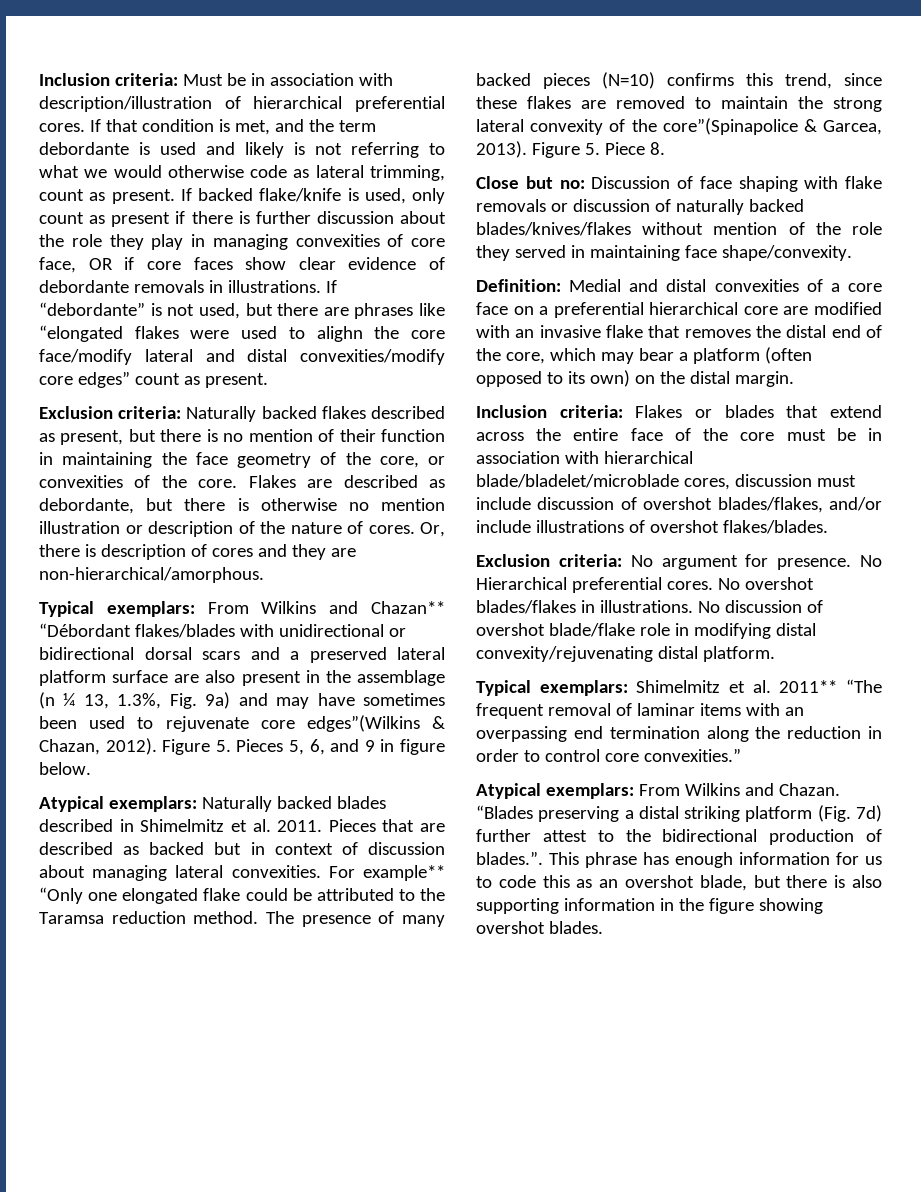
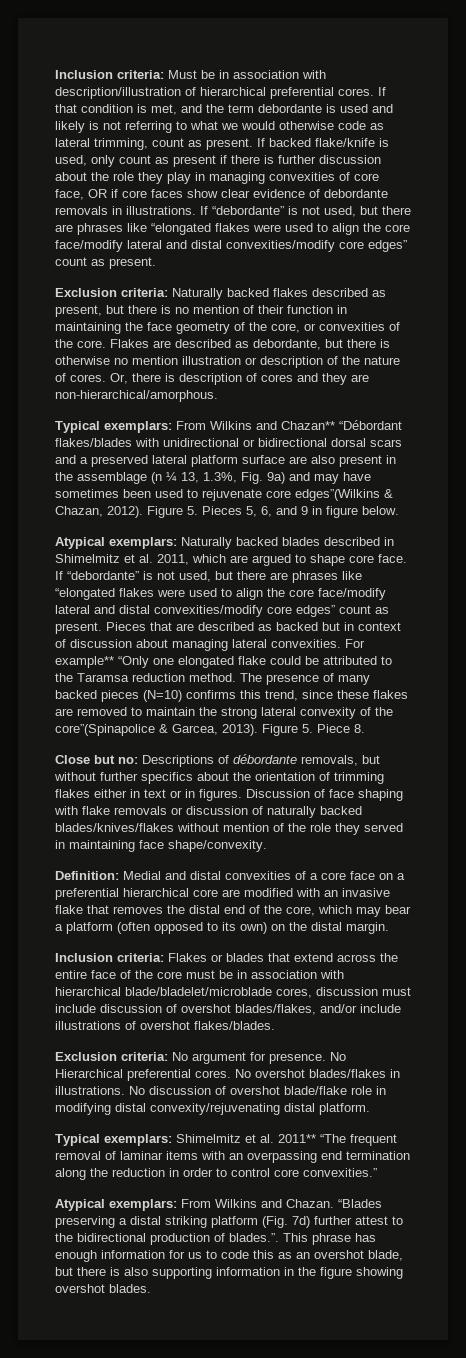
- If backed flake/knife is used, only count as present if there is further discussion about the role they play in managing convexities of core face, OR if core faces show clear evidence of debordante removals in illustrations. If “debordante” is not used, but there are phrases like “elongated flakes were used to alighn the core face/modify lateral and distal convexities/modify core edges” count as present.
+ If backed flake/knife is used, only count as present if there is further discussion about the role they play in managing convexities of core face, OR if core faces show clear evidence of debordante removals in illustrations. If “debordante” is not used, but there are phrases like “elongated flakes were used to align the core face/modify lateral and distal convexities/modify core edges” count as present.
- Atypical exemplars: Naturally backed blades described in Shimelmitz et al. 2011.
+ Atypical exemplars: Naturally backed blades described in Shimelmitz et al. 2011, which are argued to shape core face. If “debordante” is not used, but there are phrases like “elongated flakes were used to align the core face/modify lateral and distal convexities/modify core edges” count as present.
- Close but no: Discussion of face shaping with flake removals or discussion of naturally backed blades/knives/flakes without mention of the role they served in maintaining face shape/convexity.
+ Close but no: Descriptions of débordante removals, but without further specifics about the orientation of trimming flakes either in text or in figures. Discussion of face shaping with flake removals or discussion of naturally backed blades/knives/flakes without mention of the role they served in maintaining face shape/convexity.

